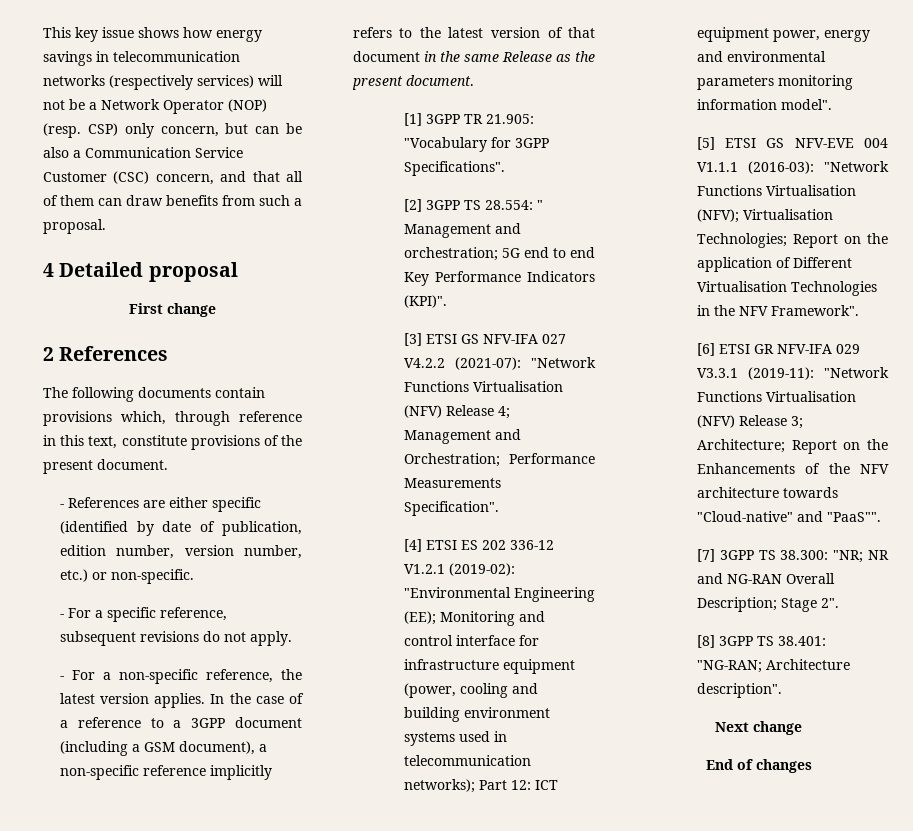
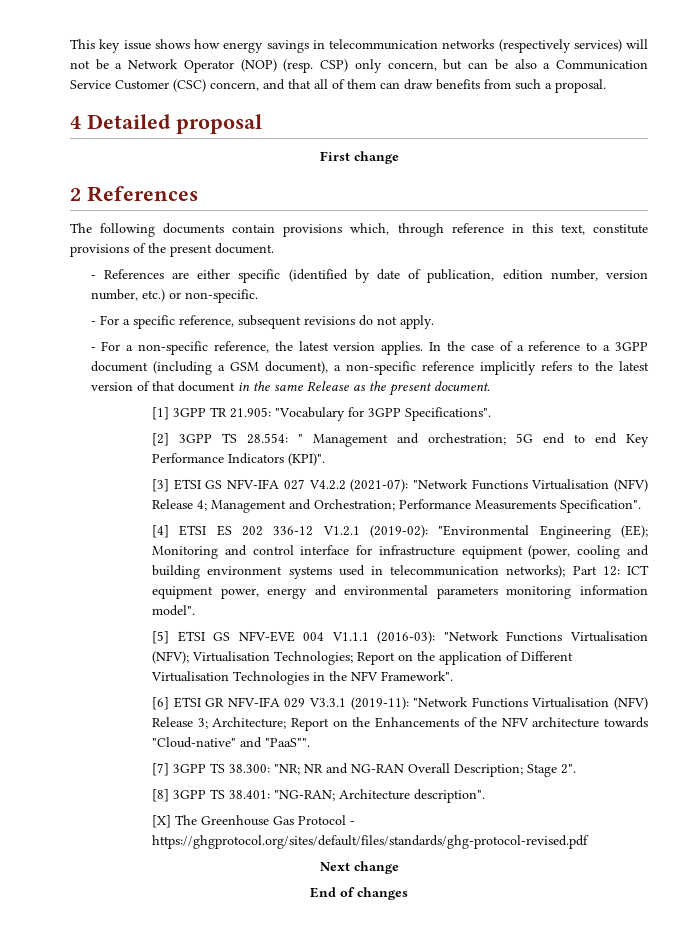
+ [X] The Greenhouse Gas Protocol - https://ghgprotocol.org/sites/default/files/standards/ghg-protocol-revised.pdf

